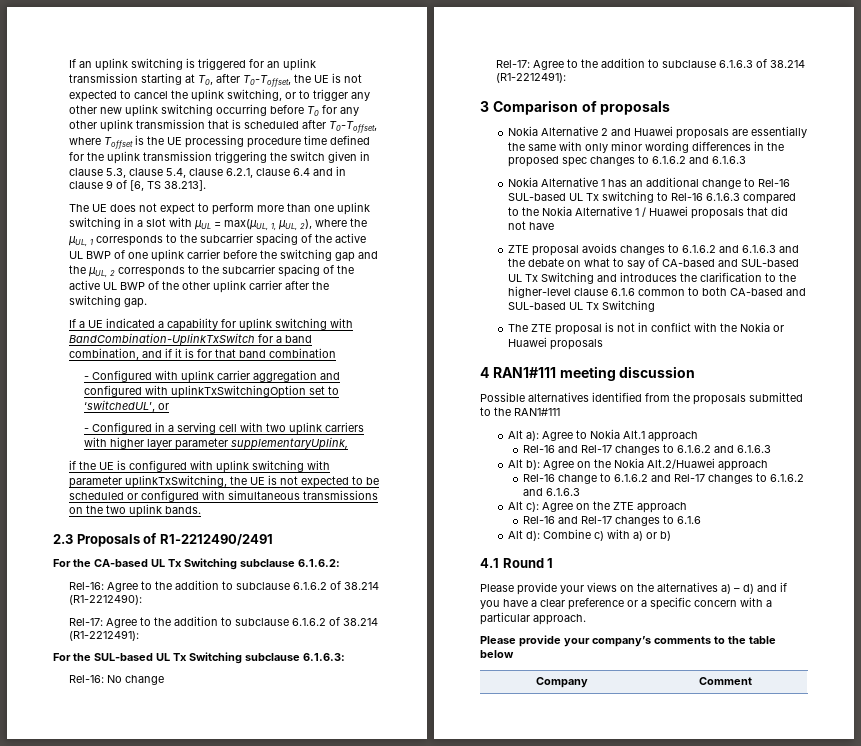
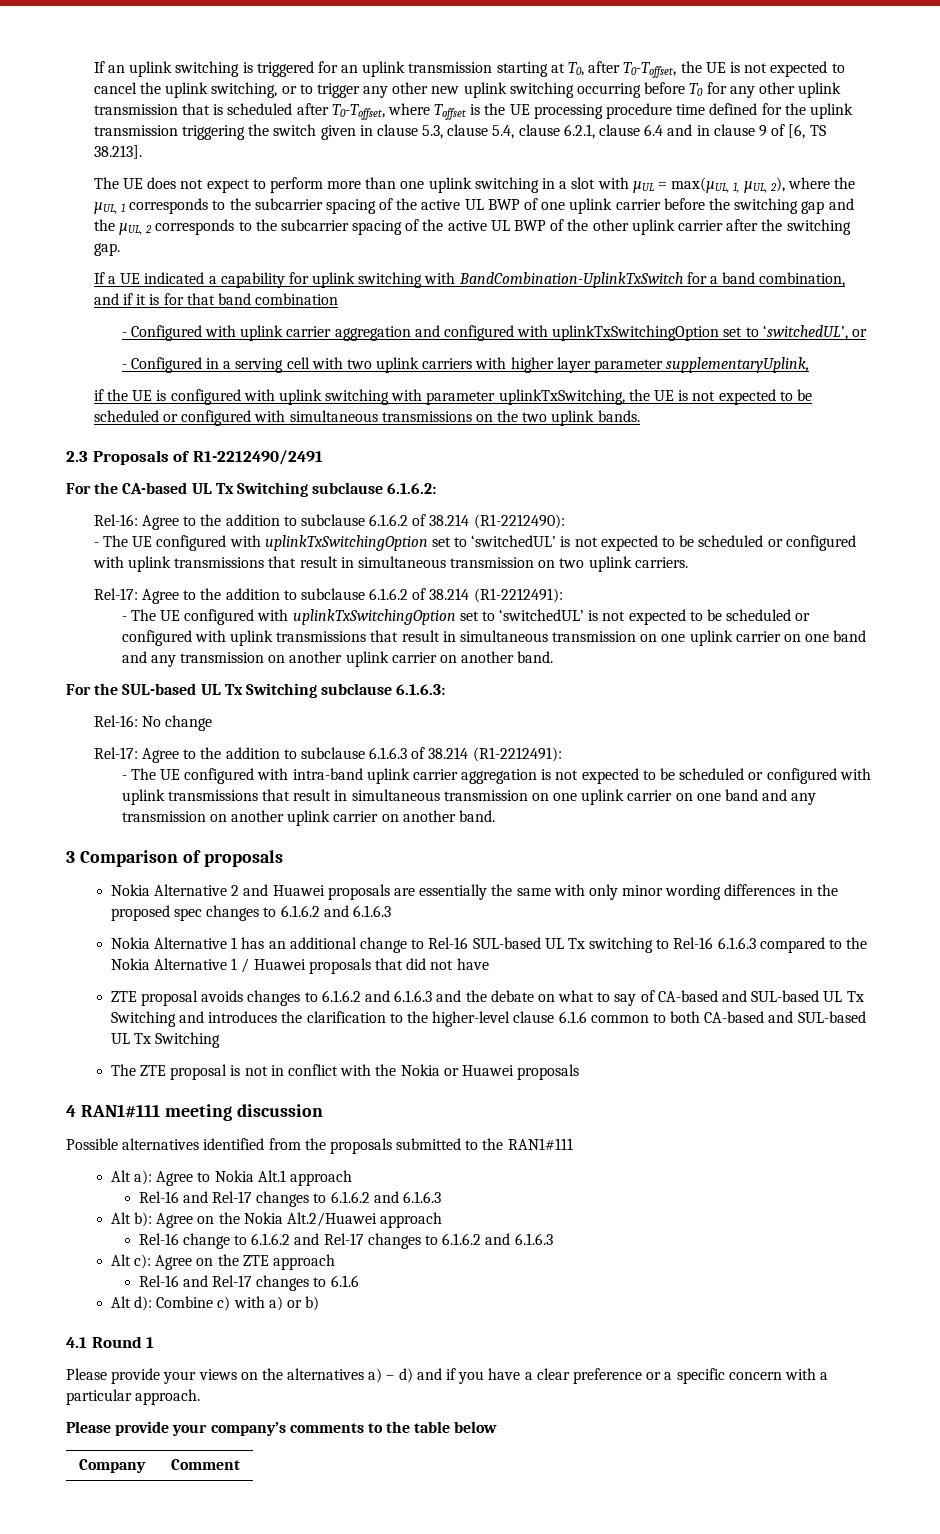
+ - The UE configured with uplinkTxSwitchingOption set to ‘switchedUL’ is not expected to be scheduled or configured with uplink transmissions that result in simultaneous transmission on two uplink carriers.
+ - The UE configured with uplinkTxSwitchingOption set to ‘switchedUL’ is not expected to be scheduled or configured with uplink transmissions that result in simultaneous transmission on one uplink carrier on one band and any transmission on another uplink carrier on another band.
+ - The UE configured with intra-band uplink carrier aggregation is not expected to be scheduled or configured with uplink transmissions that result in simultaneous transmission on one uplink carrier on one band and any transmission on another uplink carrier on another band.

